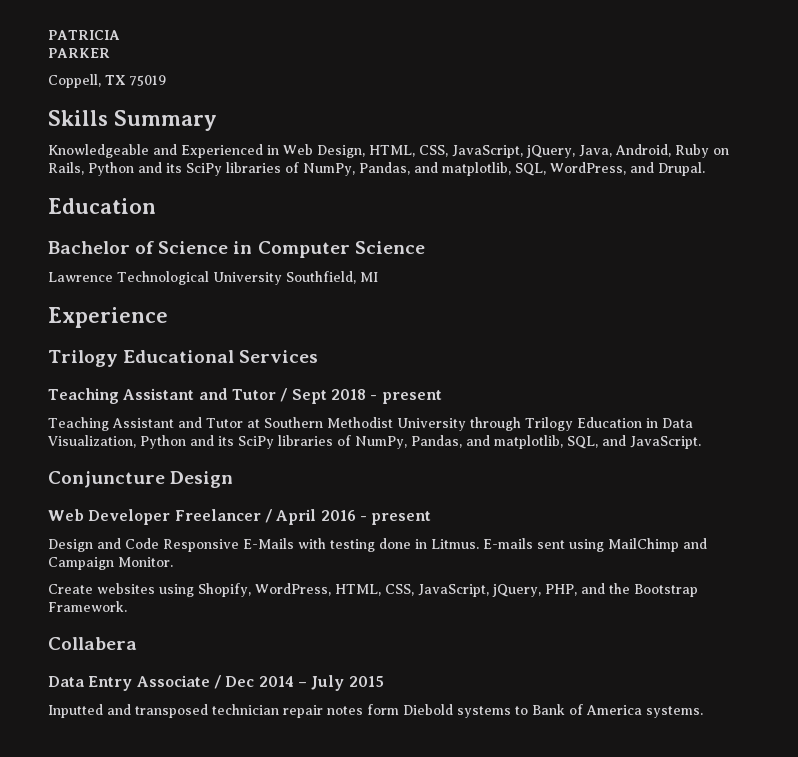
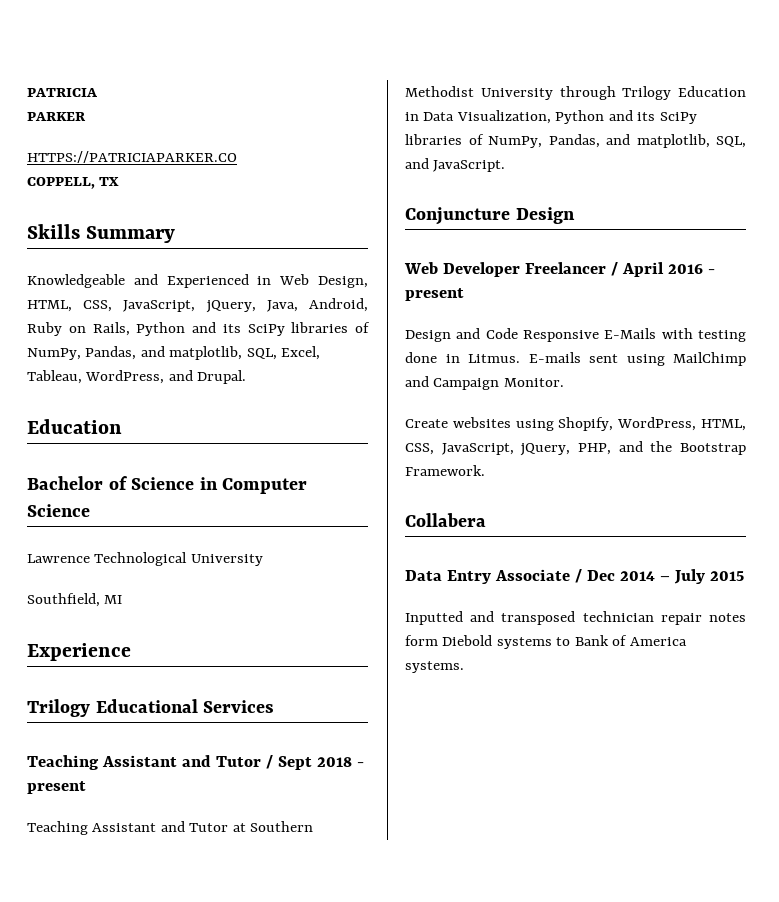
- Coppell, TX 75019
+ HTTPS://PATRICIAPARKER.CO
+ COPPELL, TX
- Knowledgeable and Experienced in Web Design, HTML, CSS, JavaScript, jQuery, Java, Android, Ruby on Rails, Python and its SciPy libraries of NumPy, Pandas, and matplotlib, SQL, WordPress, and Drupal.
+ Knowledgeable and Experienced in Web Design, HTML, CSS, JavaScript, jQuery, Java, Android, Ruby on Rails, Python and its SciPy libraries of NumPy, Pandas, and matplotlib, SQL, Excel, Tableau, WordPress, and Drupal.
- Lawrence Technological University Southfield, MI
+ Lawrence Technological University
+ Southfield, MI

